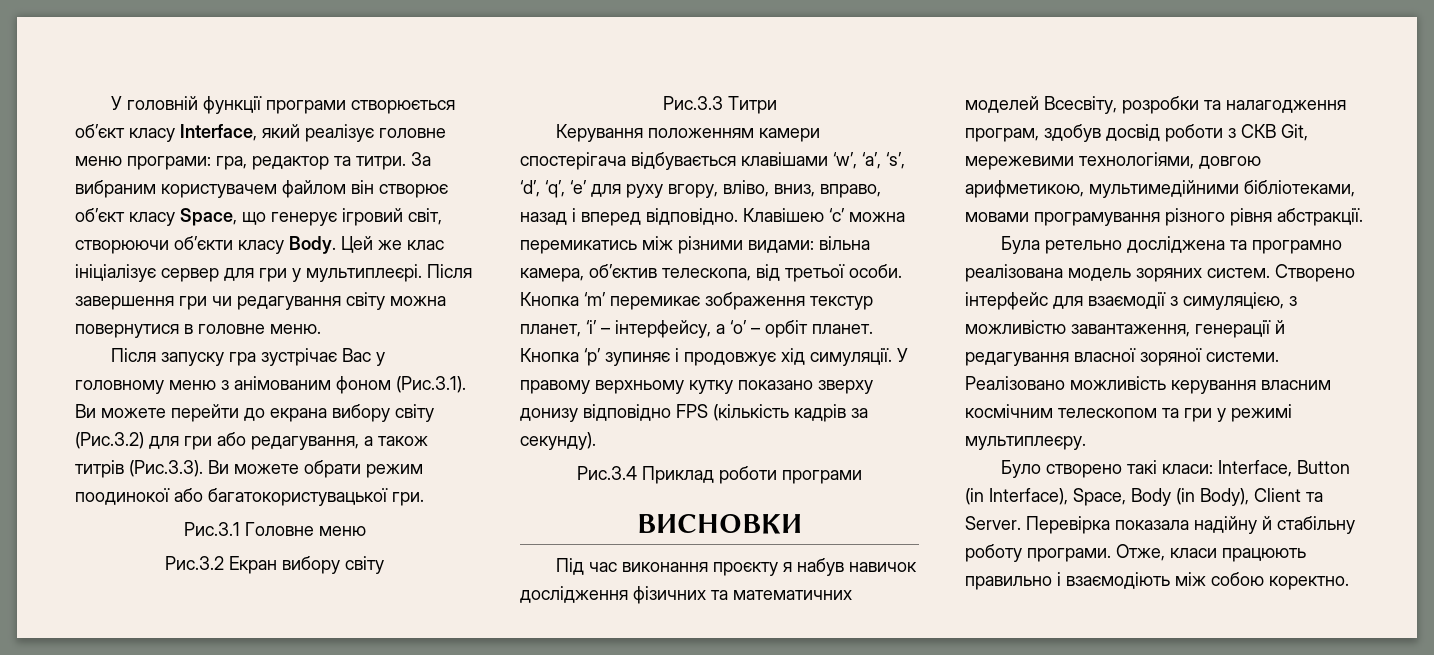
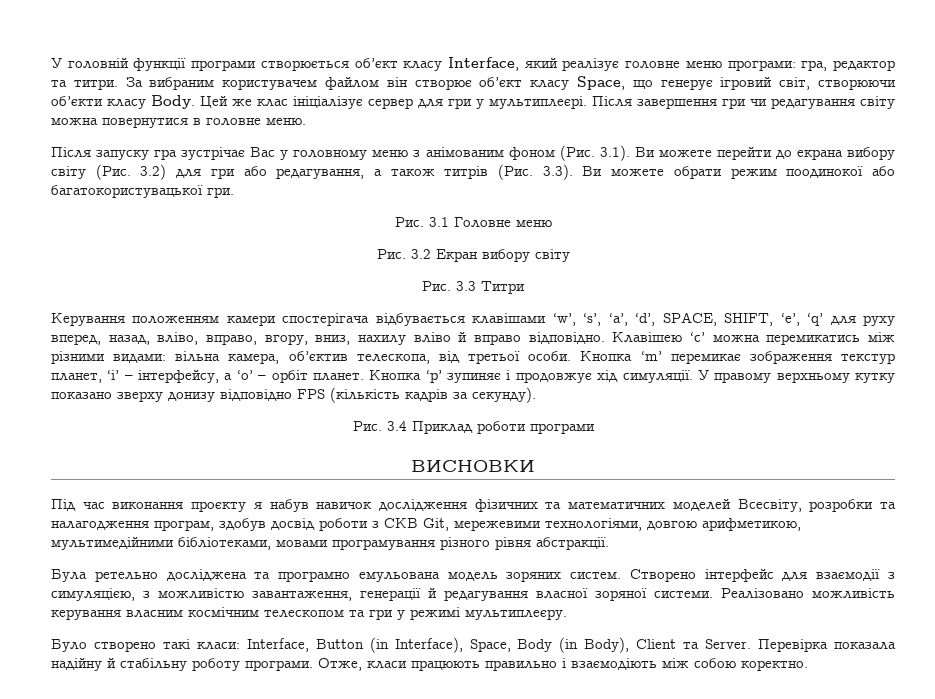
- Після запуску гра зустрічає Вас у головному меню з анімованим фоном (Рис.3.1). Ви можете перейти до екрана вибору світу (Рис.3.2) для гри або редагування, а також титрів (Рис.3.3). Ви можете обрати режим поодинокої або багатокористувацької гри.
+ Після запуску гра зустрічає Вас у головному меню з анімованим фоном (Рис. 3.1). Ви можете перейти до екрана вибору світу (Рис. 3.2) для гри або редагування, а також титрів (Рис. 3.3). Ви можете обрати режим поодинокої або багатокористувацької гри.
- Рис.3.1 Головне меню
+ Рис. 3.1 Головне меню
- Рис.3.2 Екран вибору світу
+ Рис. 3.2 Екран вибору світу
- Рис.3.3 Титри
+ Рис. 3.3 Титри
- Керування положенням камери спостерігача відбувається клавішами ‘w’, ‘a’, ‘s’, ‘d’, ‘q’, ‘e’ для руху вгору, вліво, вниз, вправо, назад і вперед відповідно.
+ Керування положенням камери спостерігача відбувається клавішами ‘w’, ‘s’, ‘a’, ‘d’, SPACE, SHIFT, ‘e’, ‘q’ для руху вперед, назад, вліво, вправо, вгору, вниз, нахилу вліво й вправо відповідно.
- Рис.3.4 Приклад роботи програми
+ Рис. 3.4 Приклад роботи програми
- Була ретельно досліджена та програмно реалізована модель зоряних систем.
+ Була ретельно досліджена та програмно емульована модель зоряних систем.

